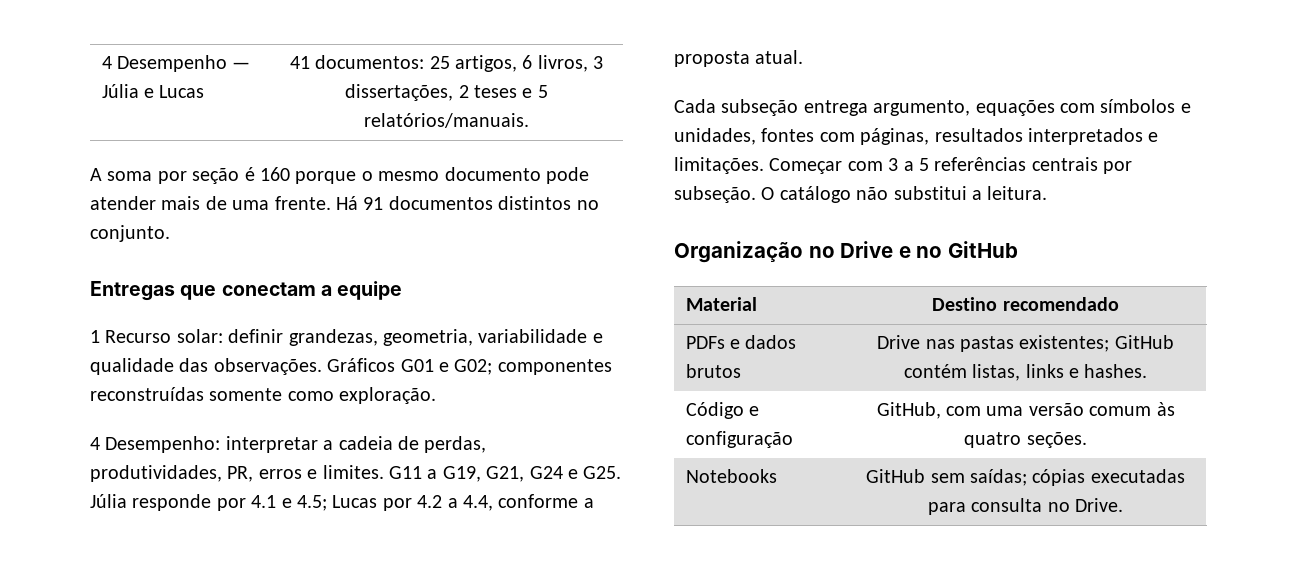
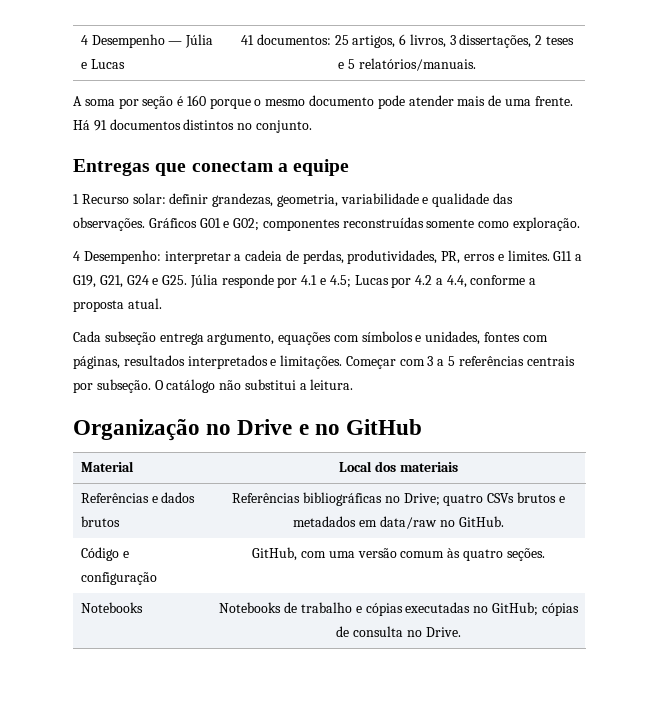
- Material | Destino recomendado
- PDFs e dados brutos | Drive nas pastas existentes; GitHub contém listas, links e hashes.
+ Material | Local dos materiais
+ Referências e dados brutos | Referências bibliográficas no Drive; quatro CSVs brutos e metadados em data/raw no GitHub.
- Notebooks | GitHub sem saídas; cópias executadas para consulta no Drive.
+ Notebooks | Notebooks de trabalho e cópias executadas no GitHub; cópias de consulta no Drive.

